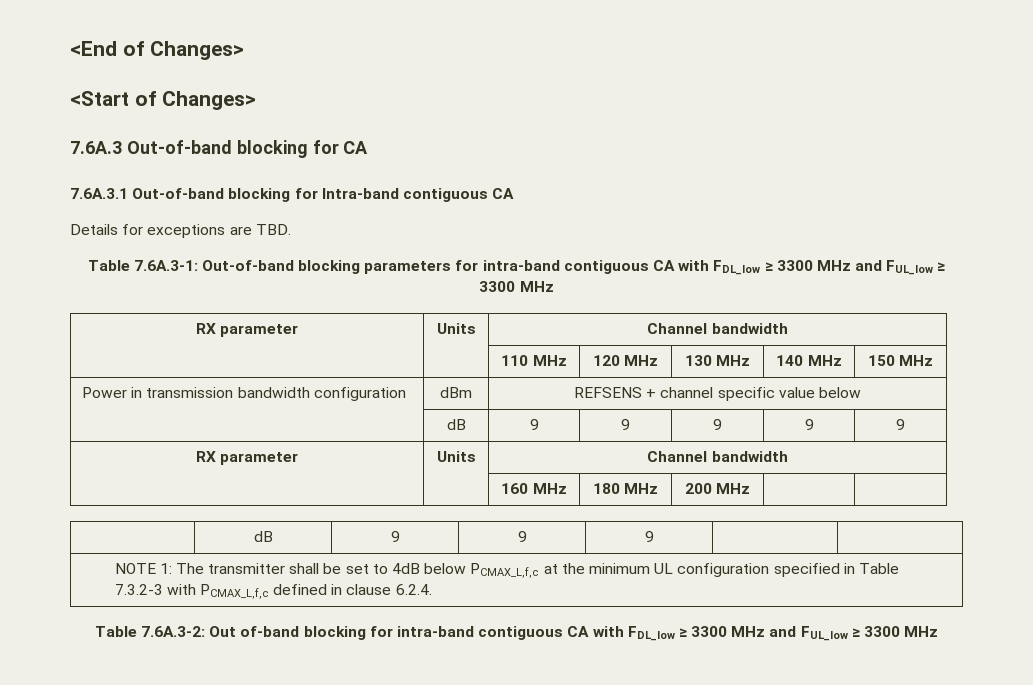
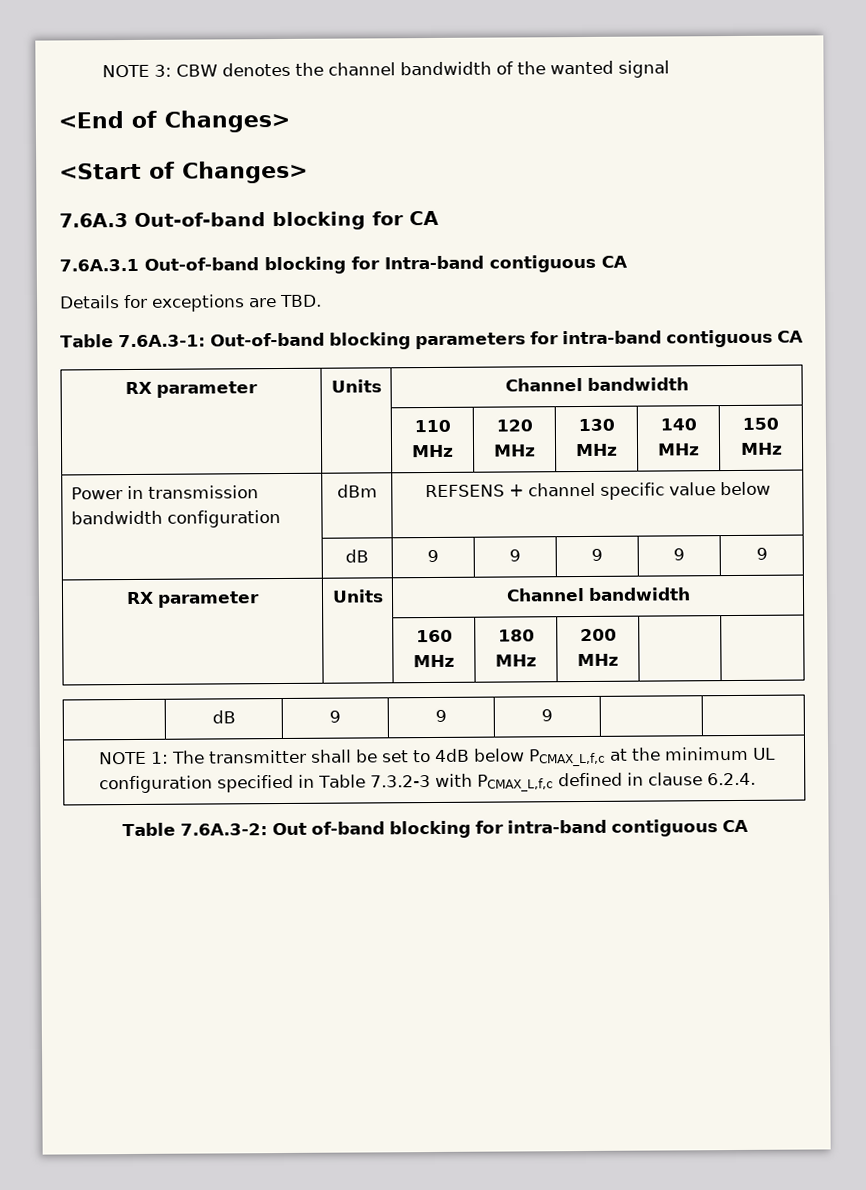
+ NOTE 3: CBW denotes the channel bandwidth of the wanted signal
- Table 7.6A.3-1: Out-of-band blocking parameters for intra-band contiguous CA with FDL_low ≥ 3300 MHz and FUL_low ≥ 3300 MHz
+ Table 7.6A.3-1: Out-of-band blocking parameters for intra-band contiguous CA
- Table 7.6A.3-2: Out of-band blocking for intra-band contiguous CA with FDL_low ≥ 3300 MHz and FUL_low ≥ 3300 MHz
+ Table 7.6A.3-2: Out of-band blocking for intra-band contiguous CA

